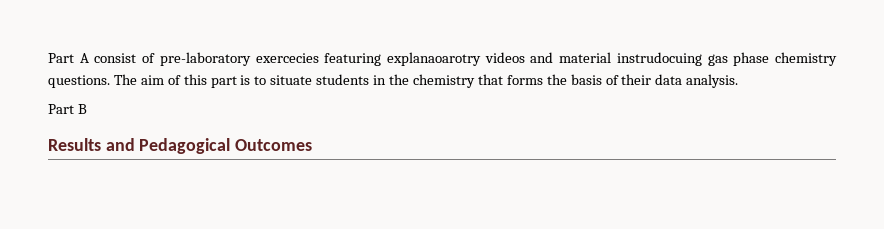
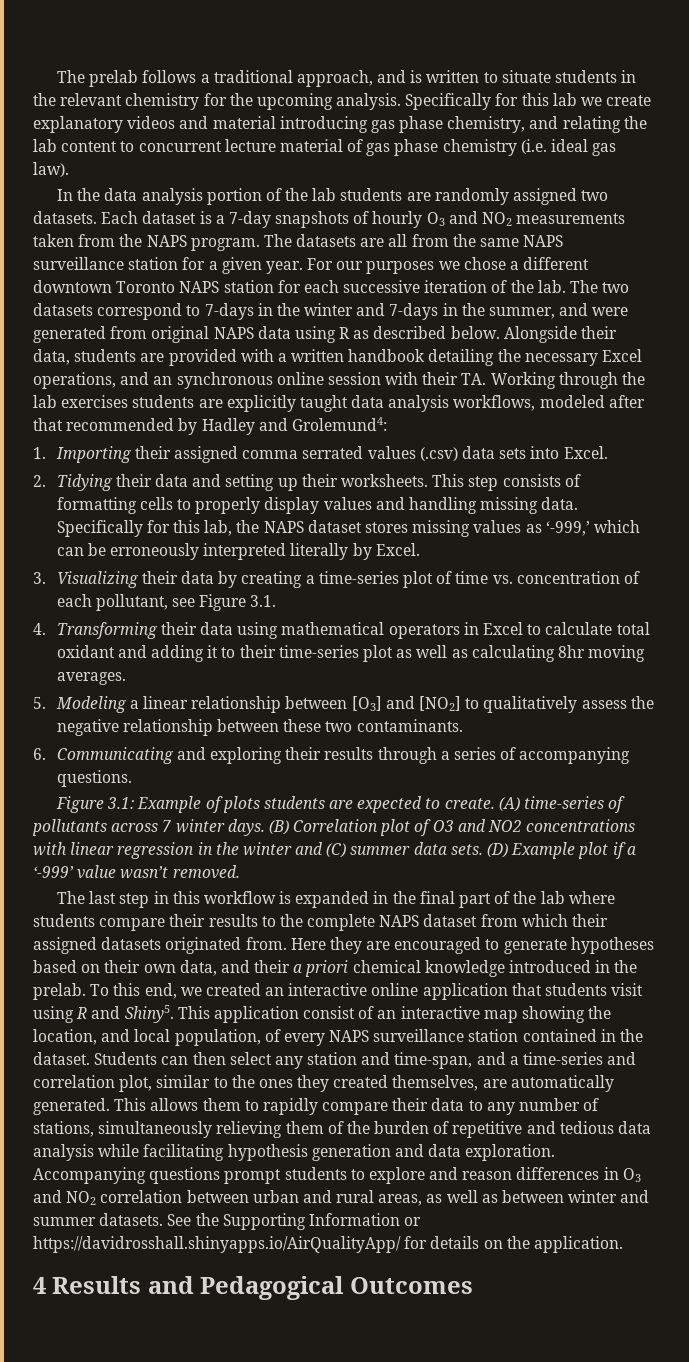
- Part A consist of pre-laboratory exercecies featuring explanaoarotry videos and material instrudocuing gas phase chemistry questions. The aim of this part is to situate students in the chemistry that forms the basis of their data analysis.
- Part B
- Results and Pedagogical Outcomes
+ The prelab follows a traditional approach, and is written to situate students in the relevant chemistry for the upcoming analysis. Specifically for this lab we create explanatory videos and material introducing gas phase chemistry, and relating the lab content to concurrent lecture material of gas phase chemistry (i.e. ideal gas law).
+ In the data analysis portion of the lab students are randomly assigned two datasets. Each dataset is a 7-day snapshots of hourly O3 and NO2 measurements taken from the NAPS program. The datasets are all from the same NAPS surveillance station for a given year. For our purposes we chose a different downtown Toronto NAPS station for each successive iteration of the lab. The two datasets correspond to 7-days in the winter and 7-days in the summer, and were generated from original NAPS data using R as described below. Alongside their data, students are provided with a written handbook detailing the necessary Excel operations, and an synchronous online session with their TA. Working through the lab exercises students are explicitly taught data analysis workflows, modeled after that recommended by Hadley and Grolemund4:
+ 1. Importing their assigned comma serrated values (.csv) data sets into Excel.
+ 2. Tidying their data and setting up their worksheets. This step consists of formatting cells to properly display values and handling missing data. Specifically for this lab, the NAPS dataset stores missing values as ‘-999,’ which can be erroneously interpreted literally by Excel.
+ 3. Visualizing their data by creating a time-series plot of time vs. concentration of each pollutant, see Figure 3.1.
+ 4. Transforming their data using mathematical operators in Excel to calculate total oxidant and adding it to their time-series plot as well as calculating 8hr moving averages.
+ 5. Modeling a linear relationship between [O3] and [NO2] to qualitatively assess the negative relationship between these two contaminants.
+ 6. Communicating and exploring their results through a series of accompanying questions.
+ Figure 3.1: Example of plots students are expected to create. (A) time-series of pollutants across 7 winter days. (B) Correlation plot of O3 and NO2 concentrations with linear regression in the winter and (C) summer data sets. (D) Example plot if a ‘-999’ value wasn’t removed.
+ The last step in this workflow is expanded in the final part of the lab where students compare their results to the complete NAPS dataset from which their assigned datasets originated from. Here they are encouraged to generate hypotheses based on their own data, and their a priori chemical knowledge introduced in the prelab. To this end, we created an interactive online application that students visit using R and Shiny5. This application consist of an interactive map showing the location, and local population, of every NAPS surveillance station contained in the dataset. Students can then select any station and time-span, and a time-series and correlation plot, similar to the ones they created themselves, are automatically generated. This allows them to rapidly compare their data to any number of stations, simultaneously relieving them of the burden of repetitive and tedious data analysis while facilitating hypothesis generation and data exploration. Accompanying questions prompt students to explore and reason differences in O3 and NO2 correlation between urban and rural areas, as well as between winter and summer datasets. See the Supporting Information or https://davidrosshall.shinyapps.io/AirQualityApp/ for details on the application.
+ 4 Results and Pedagogical Outcomes

